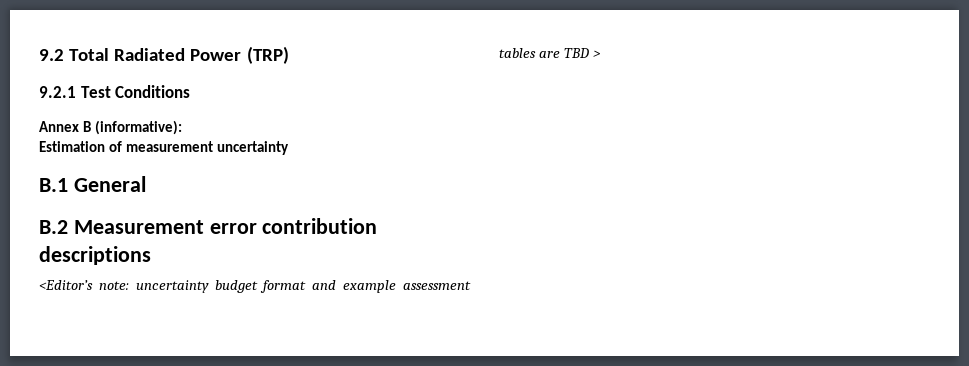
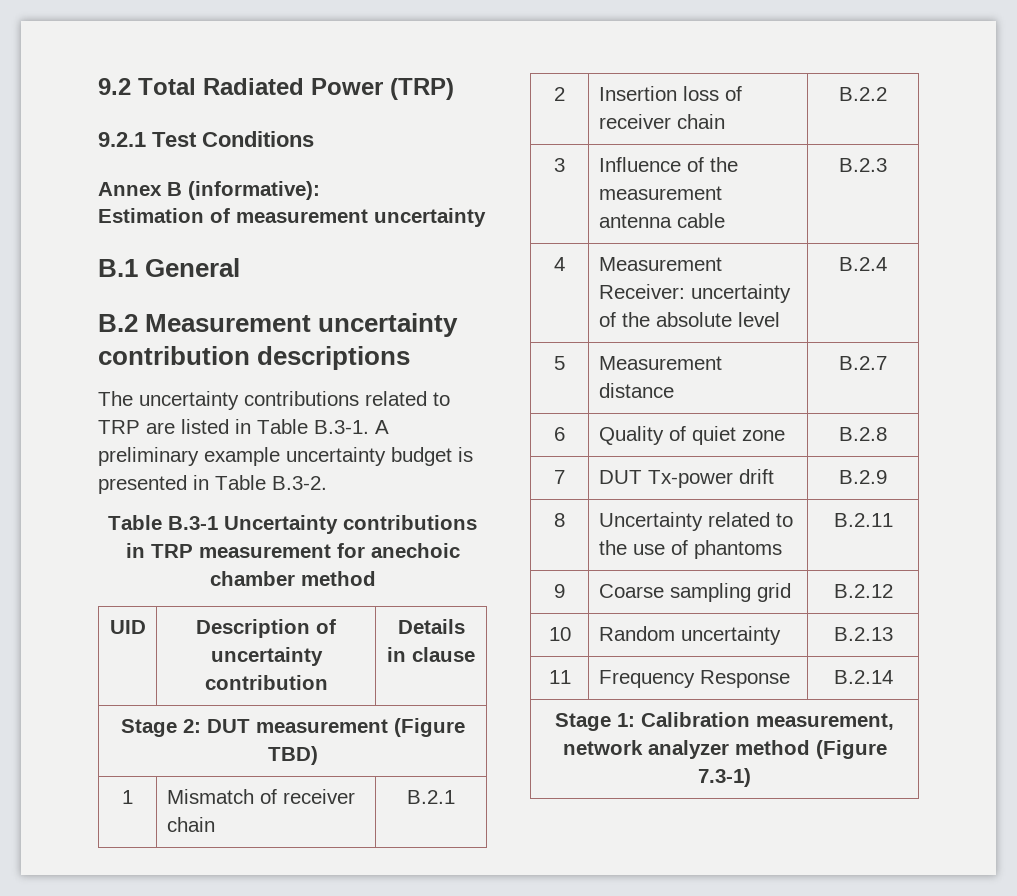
- B.2 Measurement error contribution descriptions
+ B.2 Measurement uncertainty contribution descriptions
- <Editor’s note: uncertainty budget format and example assessment tables are TBD >
+ The uncertainty contributions related to TRP are listed in Table B.3-1. A preliminary example uncertainty budget is presented in Table B.3-2.
+ Table B.3-1 Uncertainty contributions in TRP measurement for anechoic chamber method
+ UID | Description of uncertainty contribution | Details in clause
+ Stage 2: DUT measurement (Figure TBD)
+ 1 | Mismatch of receiver chain | B.2.1
+ 2 | Insertion loss of receiver chain | B.2.2
+ 3 | Influence of the measurement antenna cable | B.2.3
+ 4 | Measurement Receiver: uncertainty of the absolute level | B.2.4
+ 5 | Measurement distance | B.2.7
+ 6 | Quality of quiet zone | B.2.8
+ 7 | DUT Tx-power drift | B.2.9
+ 8 | Uncertainty related to the use of phantoms | B.2.11
+ 9 | Coarse sampling grid | B.2.12
+ 10 | Random uncertainty | B.2.13
+ 11 | Frequency Response | B.2.14
+ Stage 1: Calibration measurement, network analyzer method (Figure 7.3-1)

